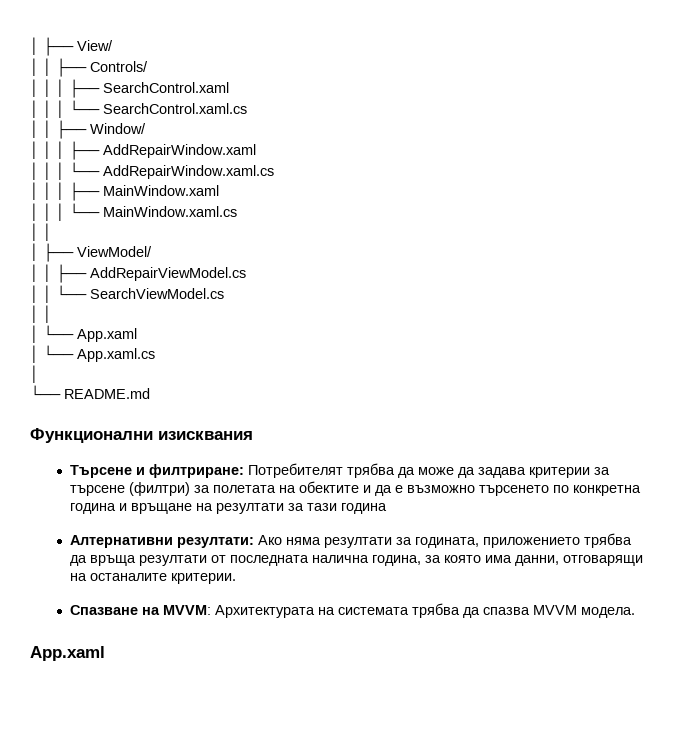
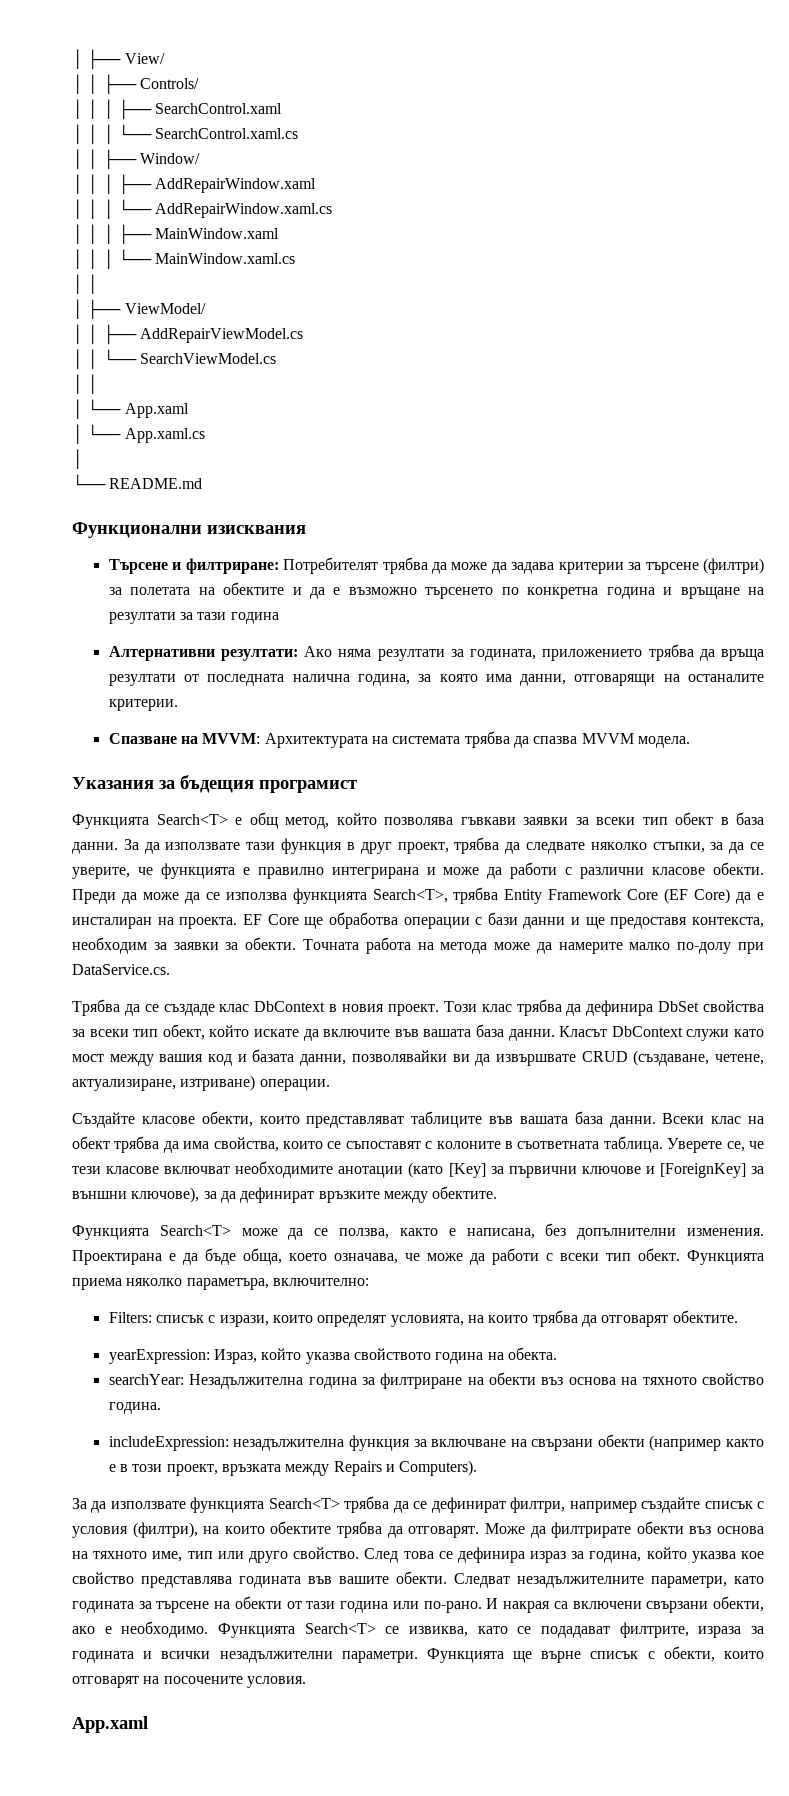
+ Указания за бъдещия програмист
+ Функцията Search<T> е общ метод, който позволява гъвкави заявки за всеки тип обект в база данни. За да използвате тази функция в друг проект, трябва да следвате няколко стъпки, за да се уверите, че функцията е правилно интегрирана и може да работи с различни класове обекти. Преди да може да се използва функцията Search<T>, трябва Entity Framework Core (EF Core) да е инсталиран на проекта. EF Core ще обработва операции с бази данни и ще предоставя контекста, необходим за заявки за обекти. Точната работа на метода може да намерите малко по-долу при DataService.cs.
+ Трябва да се създаде клас DbContext в новия проект. Този клас трябва да дефинира DbSet свойства за всеки тип обект, който искате да включите във вашата база данни. Класът DbContext служи като мост между вашия код и базата данни, позволявайки ви да извършвате CRUD (създаване, четене, актуализиране, изтриване) операции.
+ Създайте класове обекти, които представляват таблиците във вашата база данни. Всеки клас на обект трябва да има свойства, които се съпоставят с колоните в съответната таблица. Уверете се, че тези класове включват необходимите анотации (като [Key] за първични ключове и [ForeignKey] за външни ключове), за да дефинират връзките между обектите.
+ Функцията Search<T> може да се ползва, както е написана, без допълнителни изменения. Проектирана е да бъде обща, което означава, че може да работи с всеки тип обект. Функцията приема няколко параметъра, включително:
+ Filters: списък с изрази, които определят условията, на които трябва да отговарят обектите.
+ yearExpression: Израз, който указва свойството година на обекта.
+ searchYear: Незадължителна година за филтриране на обекти въз основа на тяхното свойство година.
+ includeExpression: незадължителна функция за включване на свързани обекти (например както е в този проект, връзката между Repairs и Computers).
+ За да използвате функцията Search<T> трябва да се дефинират филтри, например създайте списък с условия (филтри), на които обектите трябва да отговарят. Може да филтрирате обекти въз основа на тяхното име, тип или друго свойство. След това се дефинира израз за година, който указва кое свойство представлява годината във вашите обекти. Следват незадължителните параметри, като годината за търсене на обекти от тази година или по-рано. И накрая са включени свързани обекти, ако е необходимо. Функцията Search<T> се извиква, като се подадават филтрите, израза за годината и всички незадължителни параметри. Функцията ще върне списък с обекти, които отговарят на посочените условия.

